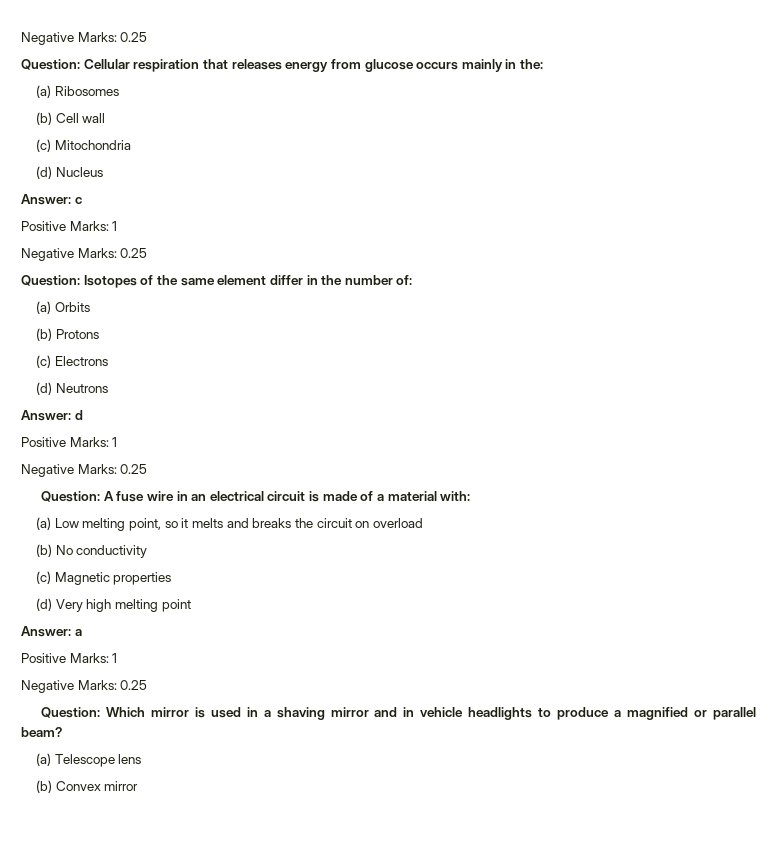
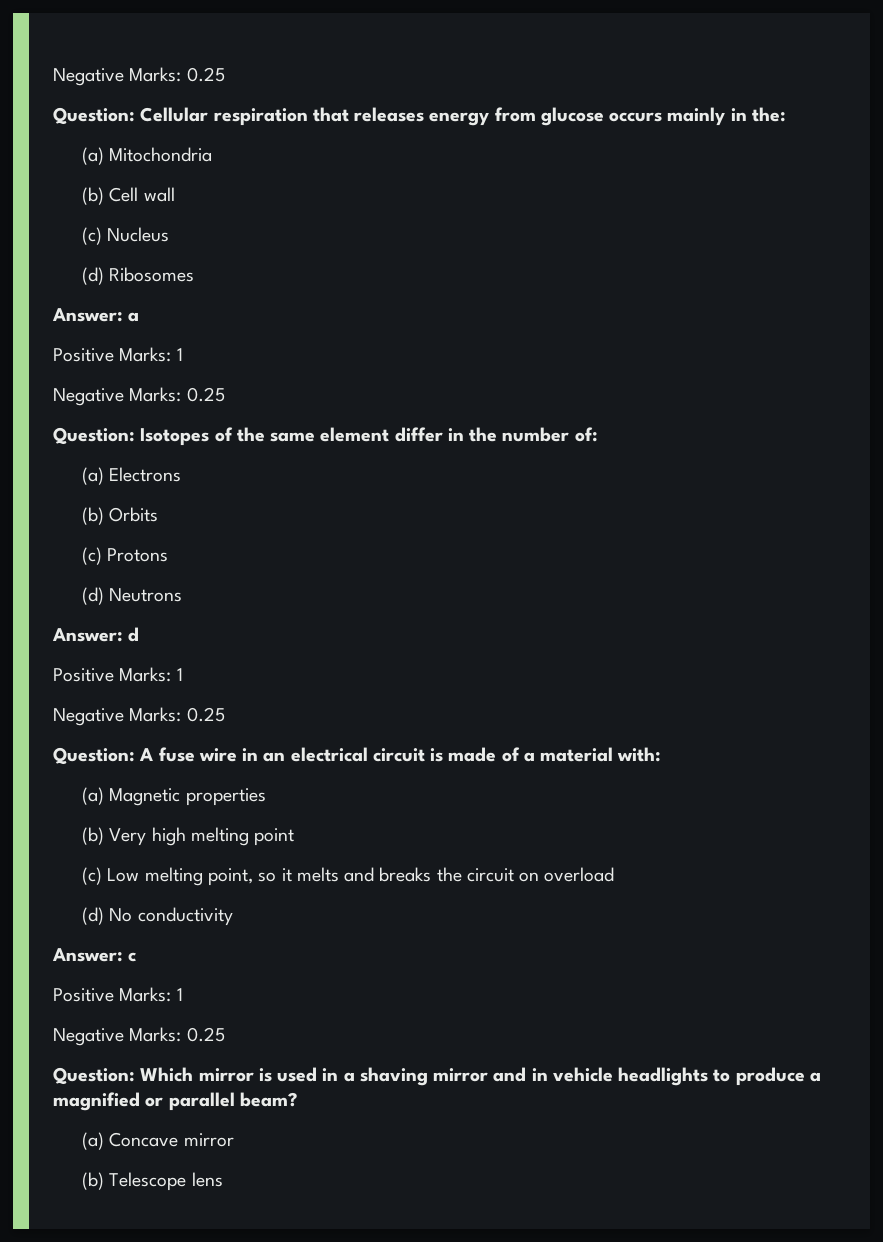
- (a) Ribosomes
+ (a) Mitochondria
- (c) Mitochondria
- (d) Nucleus
- Answer: c
+ (c) Nucleus
+ (d) Ribosomes
+ Answer: a
- (a) Orbits
+ (a) Electrons
+ (b) Orbits
- (b) Protons
+ (c) Protons
- (c) Electrons
- (a) Low melting point, so it melts and breaks the circuit on overload
+ (a) Magnetic properties
+ (b) Very high melting point
+ (c) Low melting point, so it melts and breaks the circuit on overload
- (b) No conductivity
+ (d) No conductivity
- (c) Magnetic properties
- (d) Very high melting point
- Answer: a
+ Answer: c
- (a) Telescope lens
+ (a) Concave mirror
+ (b) Telescope lens
- (b) Convex mirror

